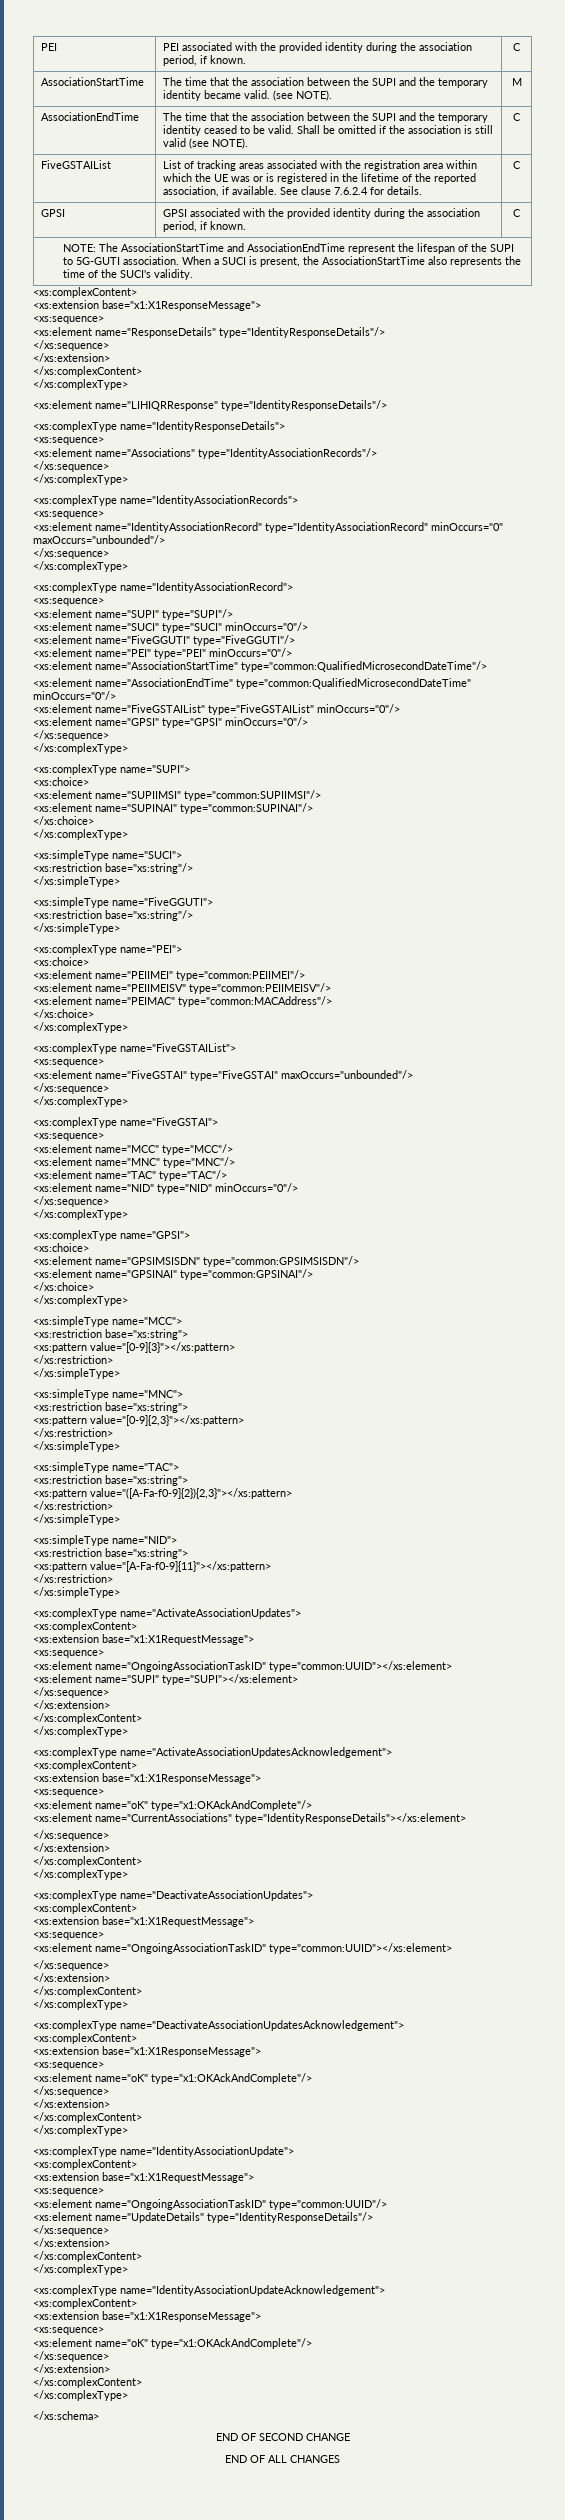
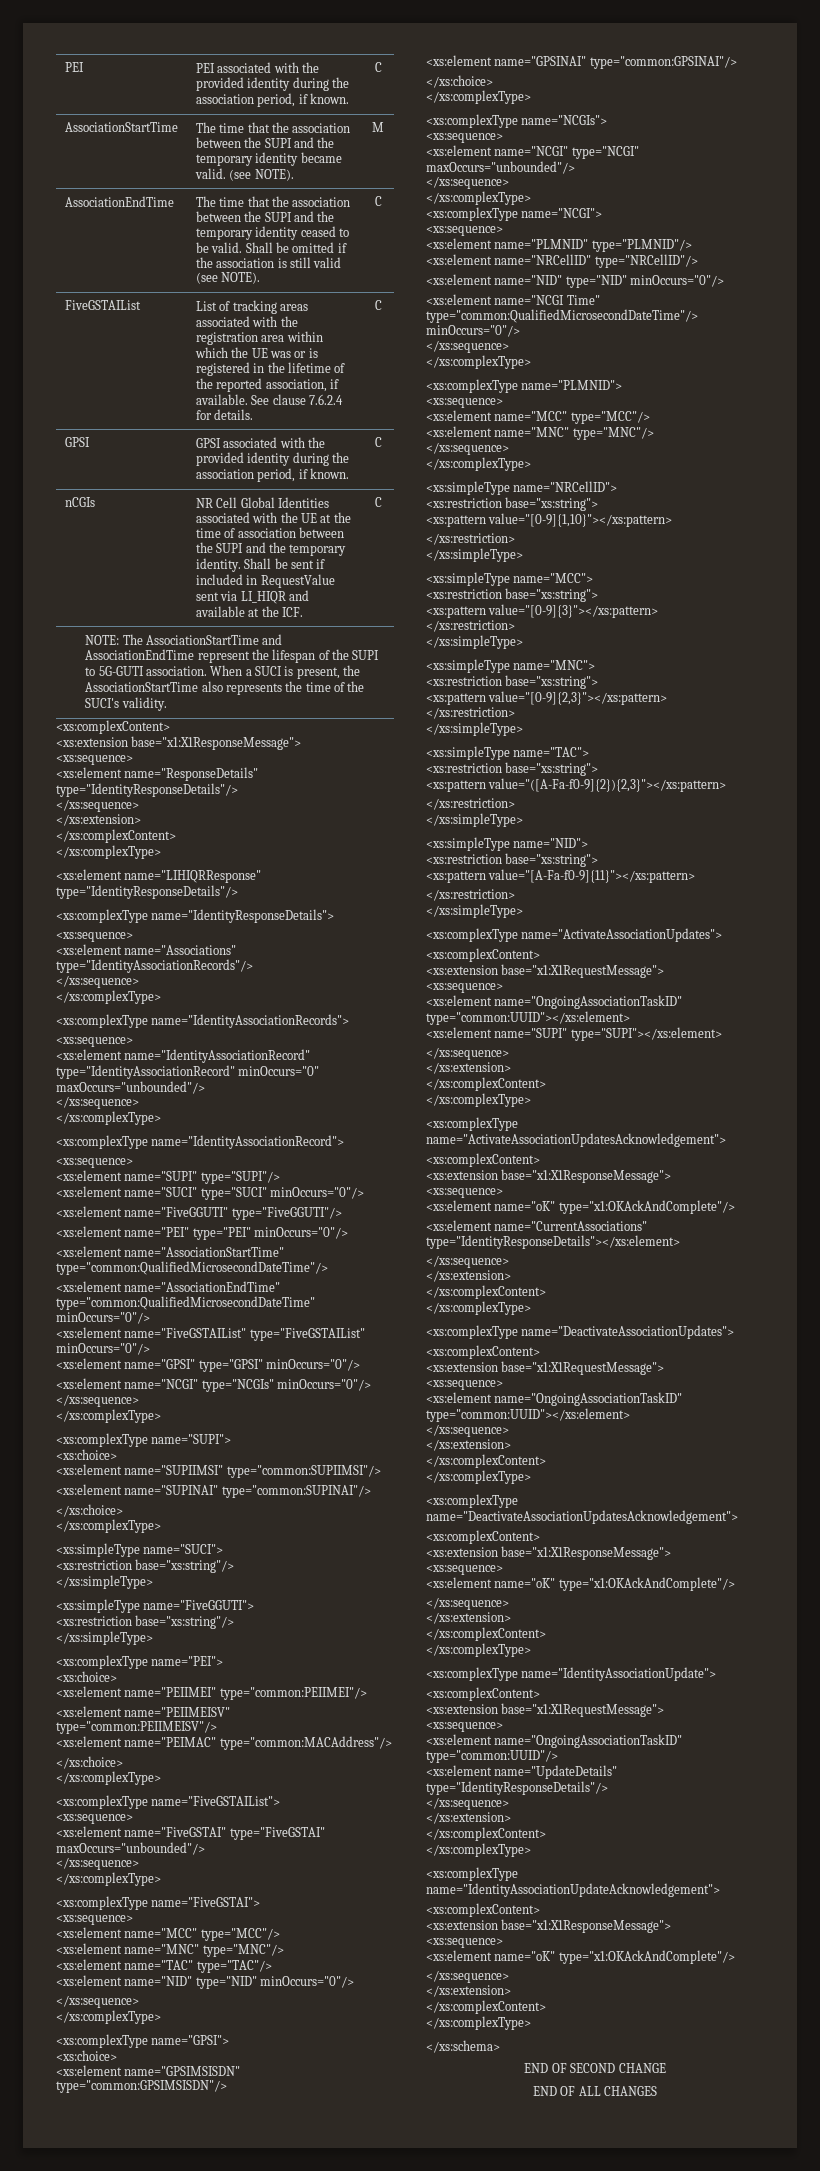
+ nCGIs | NR Cell Global Identities associated with the UE at the time of association between the SUPI and the temporary identity. Shall be sent if included in RequestValue sent via LI_HIQR and available at the ICF. | C
  <xs:element name="GPSI" type="GPSI" minOccurs="0"/>
- </xs:sequence>
+ <xs:element name="NCGI" type="NCGIs" minOccurs="0"/> </xs:sequence>
+ <xs:complexType name="NCGIs">
+ <xs:sequence>
+ <xs:element name="NCGI" type="NCGI" maxOccurs="unbounded"/>
+ </xs:sequence>
+ </xs:complexType>
+ <xs:complexType name="NCGI">
+ <xs:sequence>
+ <xs:element name="PLMNID" type="PLMNID"/>
+ <xs:element name="NRCellID" type="NRCellID"/>
+ <xs:element name="NID" type="NID" minOccurs="0"/>
+ <xs:element name="NCGI Time" type="common:QualifiedMicrosecondDateTime"/> minOccurs="0"/>
+ </xs:sequence>
+ </xs:complexType>
+ <xs:complexType name="PLMNID">
+ <xs:sequence>
+ <xs:element name="MCC" type="MCC"/>
+ <xs:element name="MNC" type="MNC"/>
+ </xs:sequence>
+ </xs:complexType>
+ <xs:simpleType name="NRCellID">
+ <xs:restriction base="xs:string">
+ <xs:pattern value="[0-9]{1,10}"></xs:pattern>
+ </xs:restriction>
+ </xs:simpleType>

